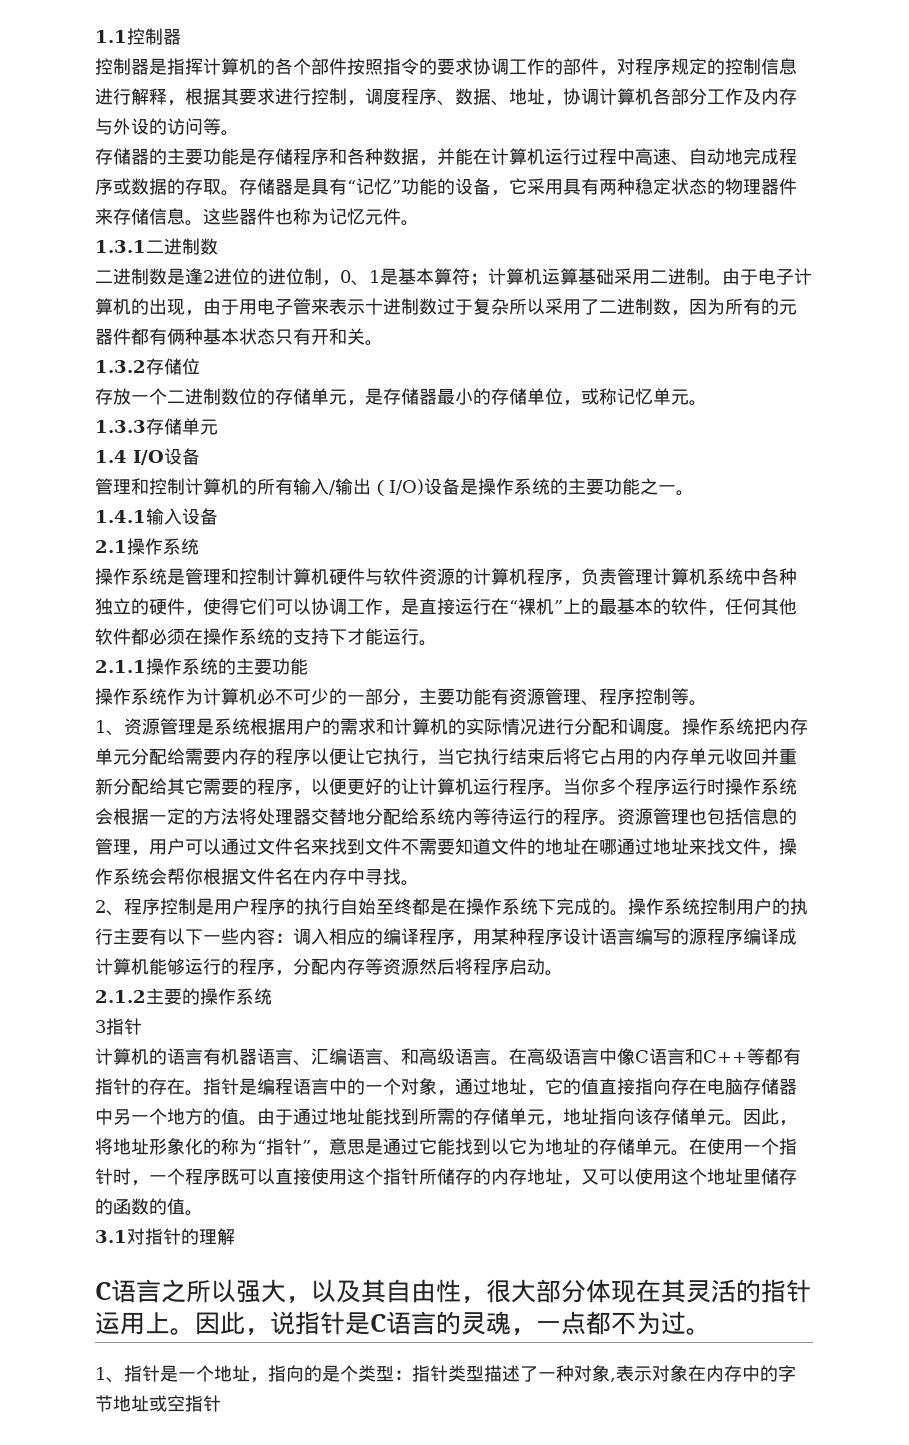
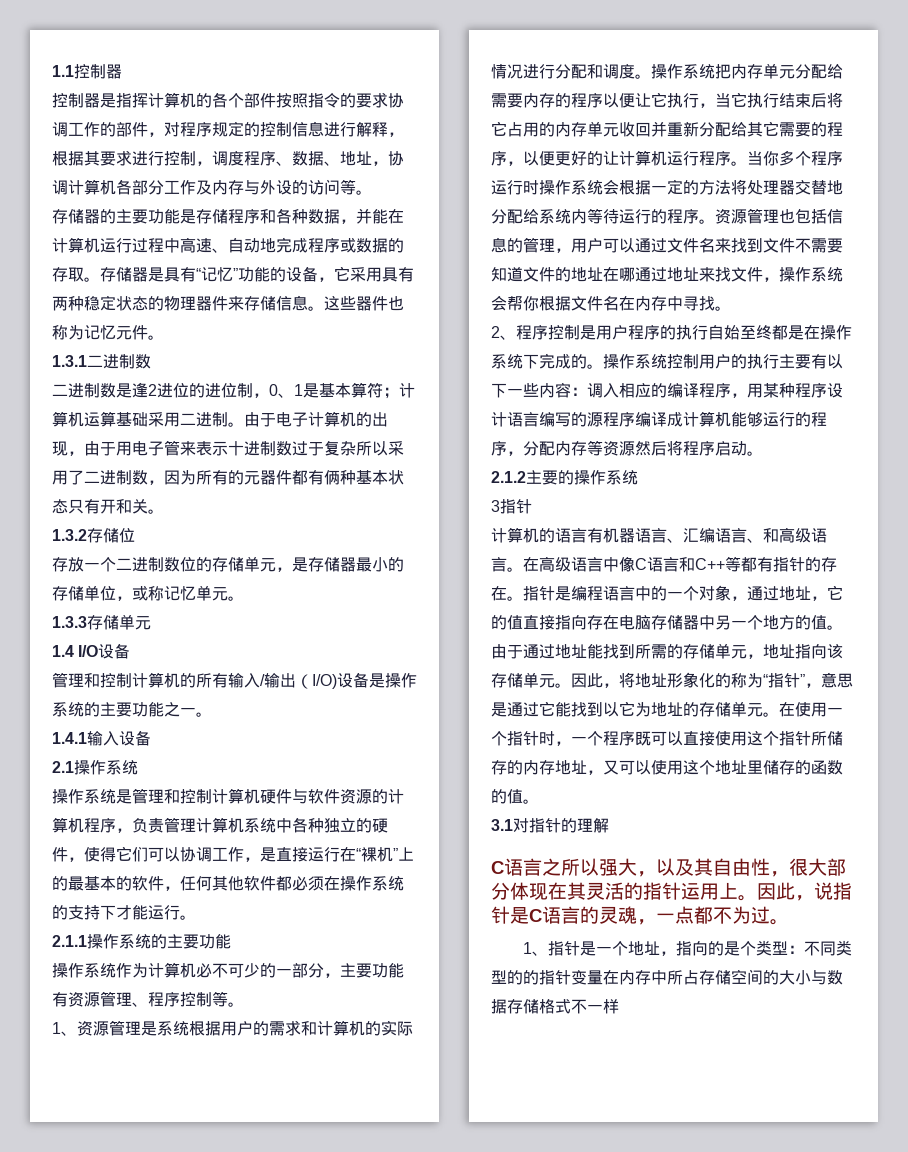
- 1、指针是一个地址，指向的是个类型：指针类型描述了一种对象,表示对象在内存中的字节地址或空指针
+ 1、指针是一个地址，指向的是个类型：不同类型的的指针变量在内存中所占存储空间的大小与数据存储格式不一样

